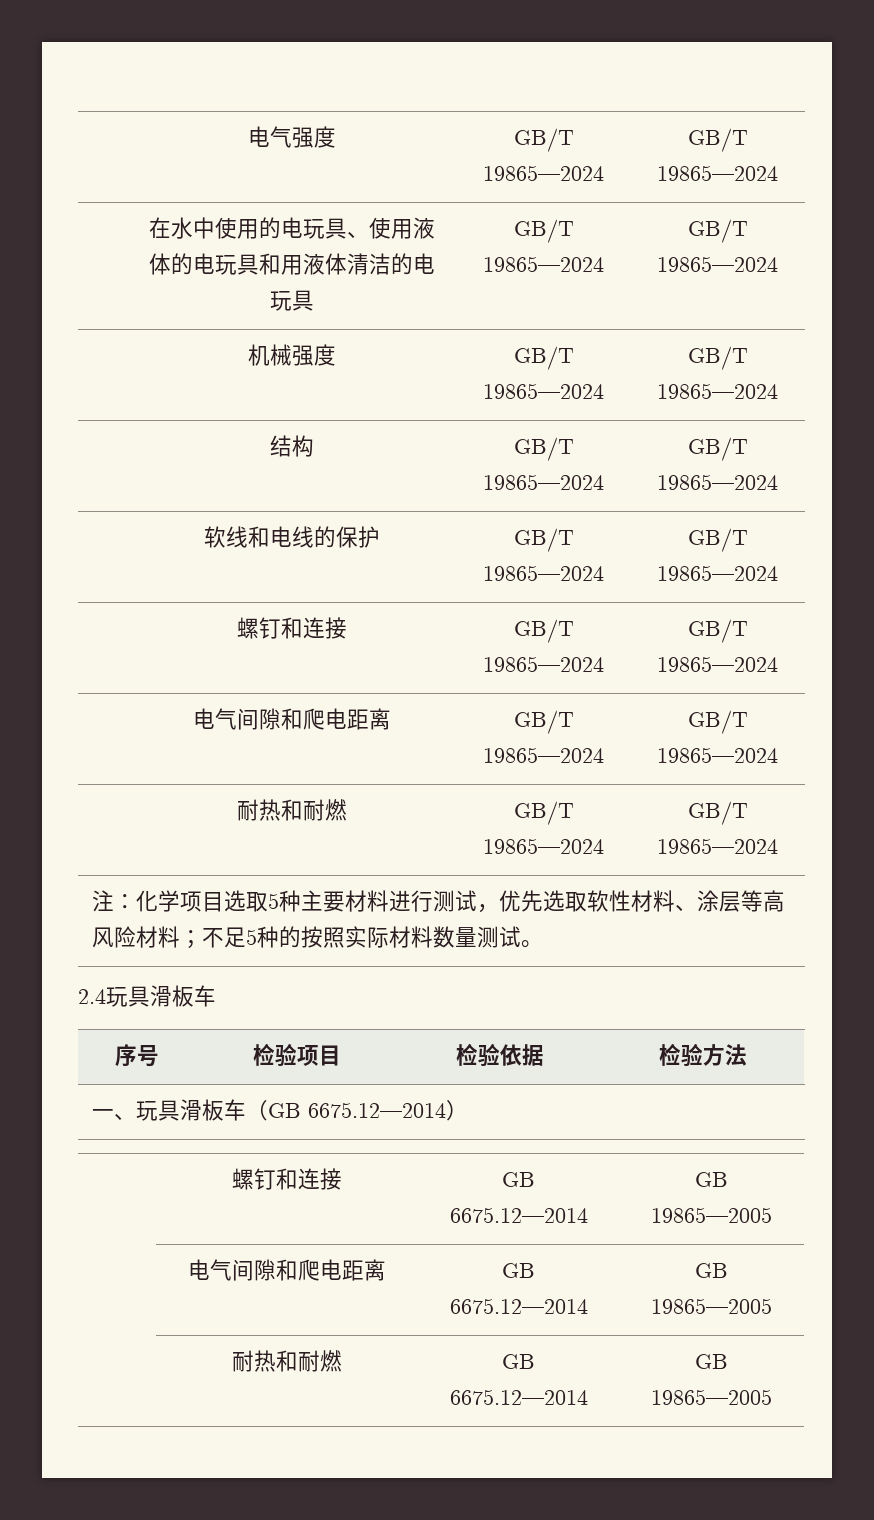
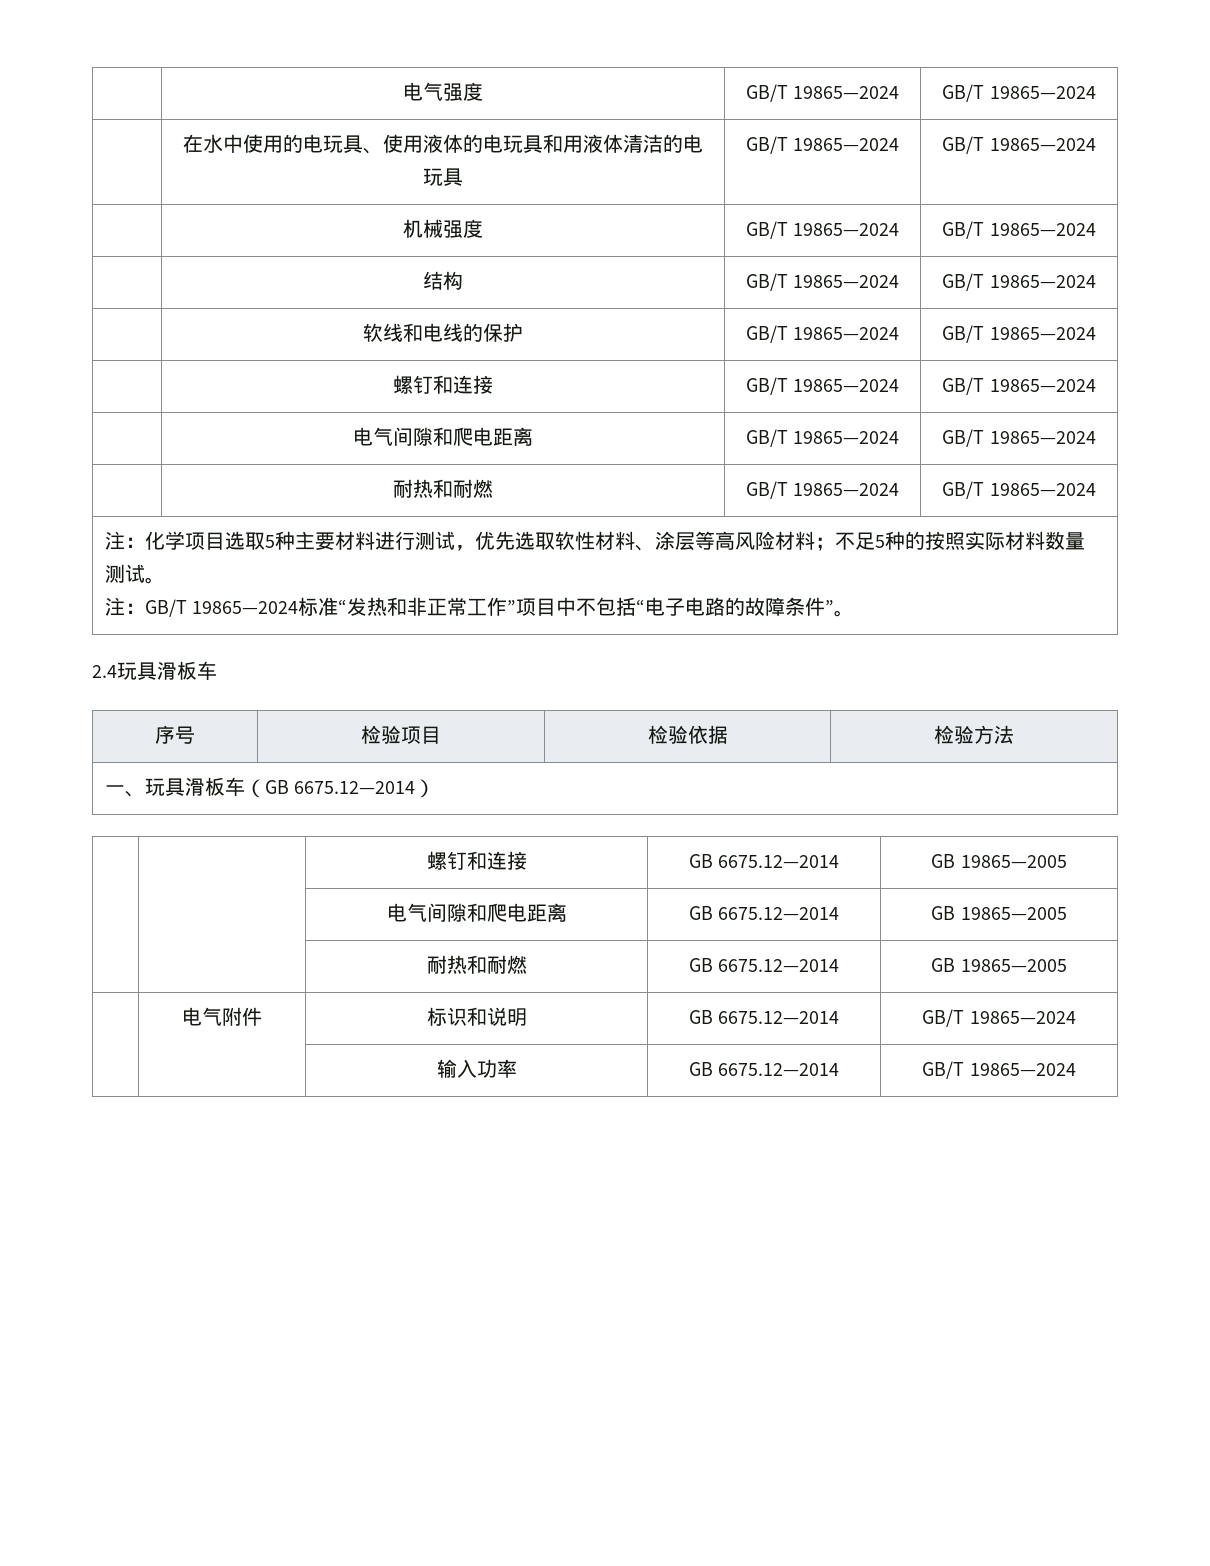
+ 注：GB/T 19865—2024标准“发热和非正常工作”项目中不包括“电子电路的故障条件”。
+ | 电气附件 | 标识和说明 | GB 6675.12—2014 | GB/T 19865—2024
+ | | 输入功率 | GB 6675.12—2014 | GB/T 19865—2024

